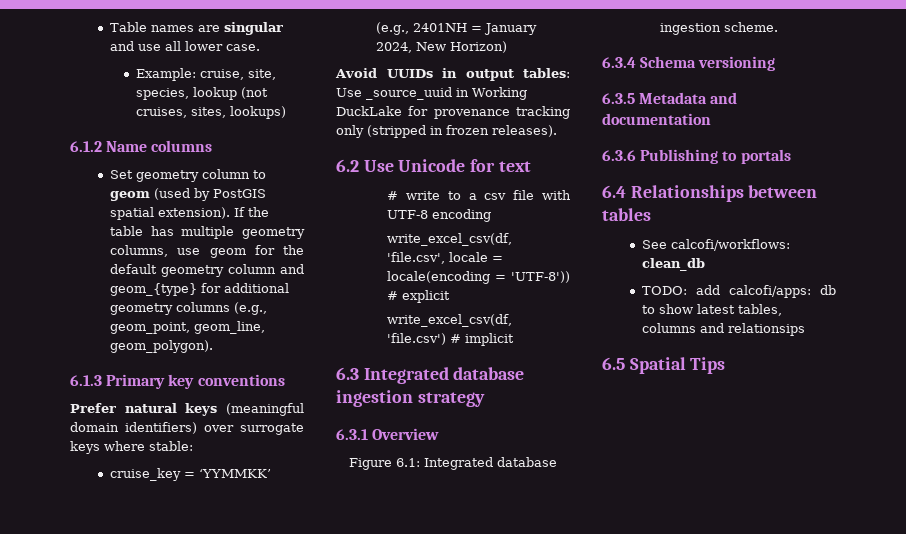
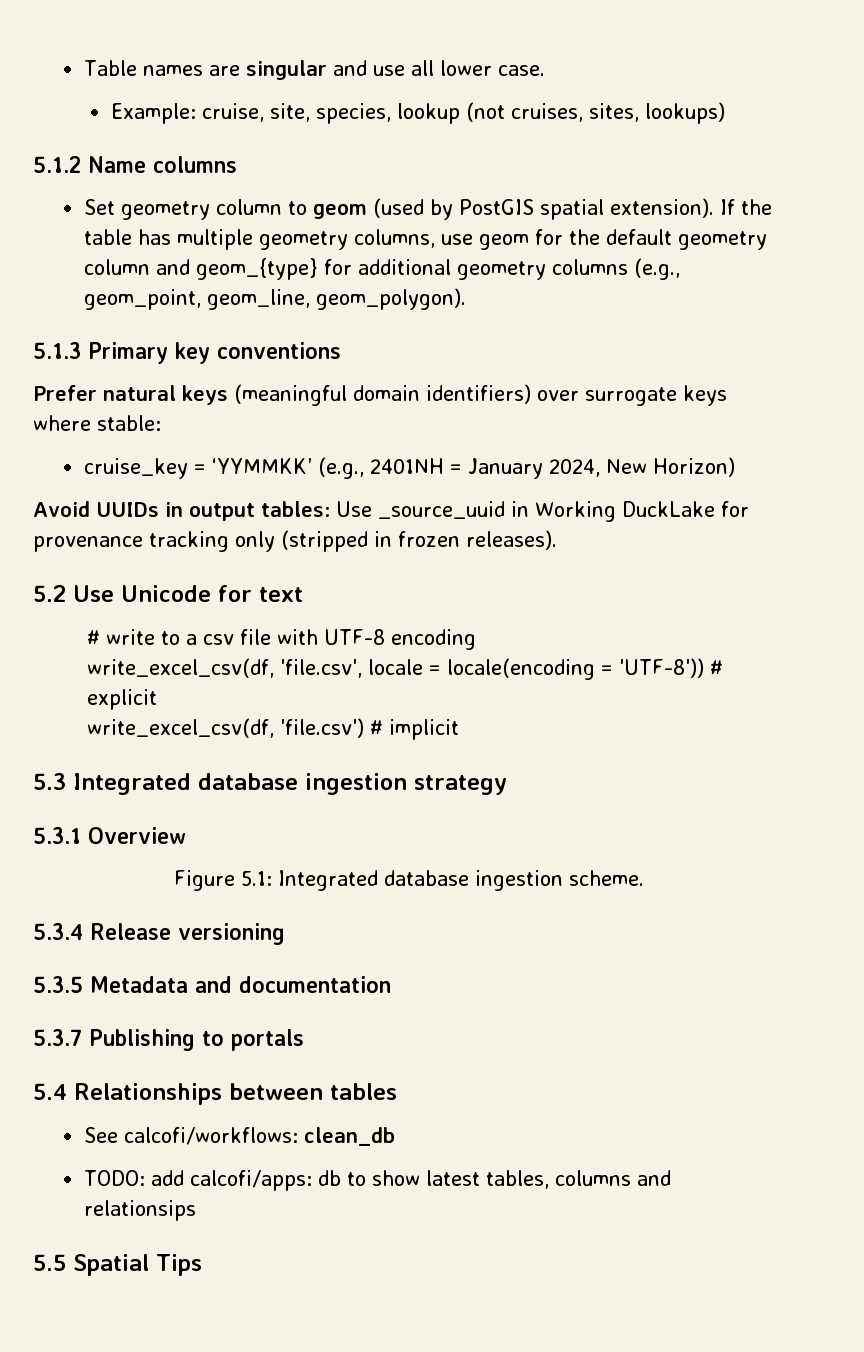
- 6.1.2 Name columns
+ 5.1.2 Name columns
- 6.1.3 Primary key conventions
+ 5.1.3 Primary key conventions
- 6.2 Use Unicode for text
+ 5.2 Use Unicode for text
- 6.3 Integrated database ingestion strategy
+ 5.3 Integrated database ingestion strategy
- 6.3.1 Overview
+ 5.3.1 Overview
- Figure 6.1: Integrated database ingestion scheme.
+ Figure 5.1: Integrated database ingestion scheme.
- 6.3.4 Schema versioning
+ 5.3.4 Release versioning
- 6.3.5 Metadata and documentation
+ 5.3.5 Metadata and documentation
- 6.3.6 Publishing to portals
+ 5.3.7 Publishing to portals
- 6.4 Relationships between tables
+ 5.4 Relationships between tables
- 6.5 Spatial Tips
+ 5.5 Spatial Tips

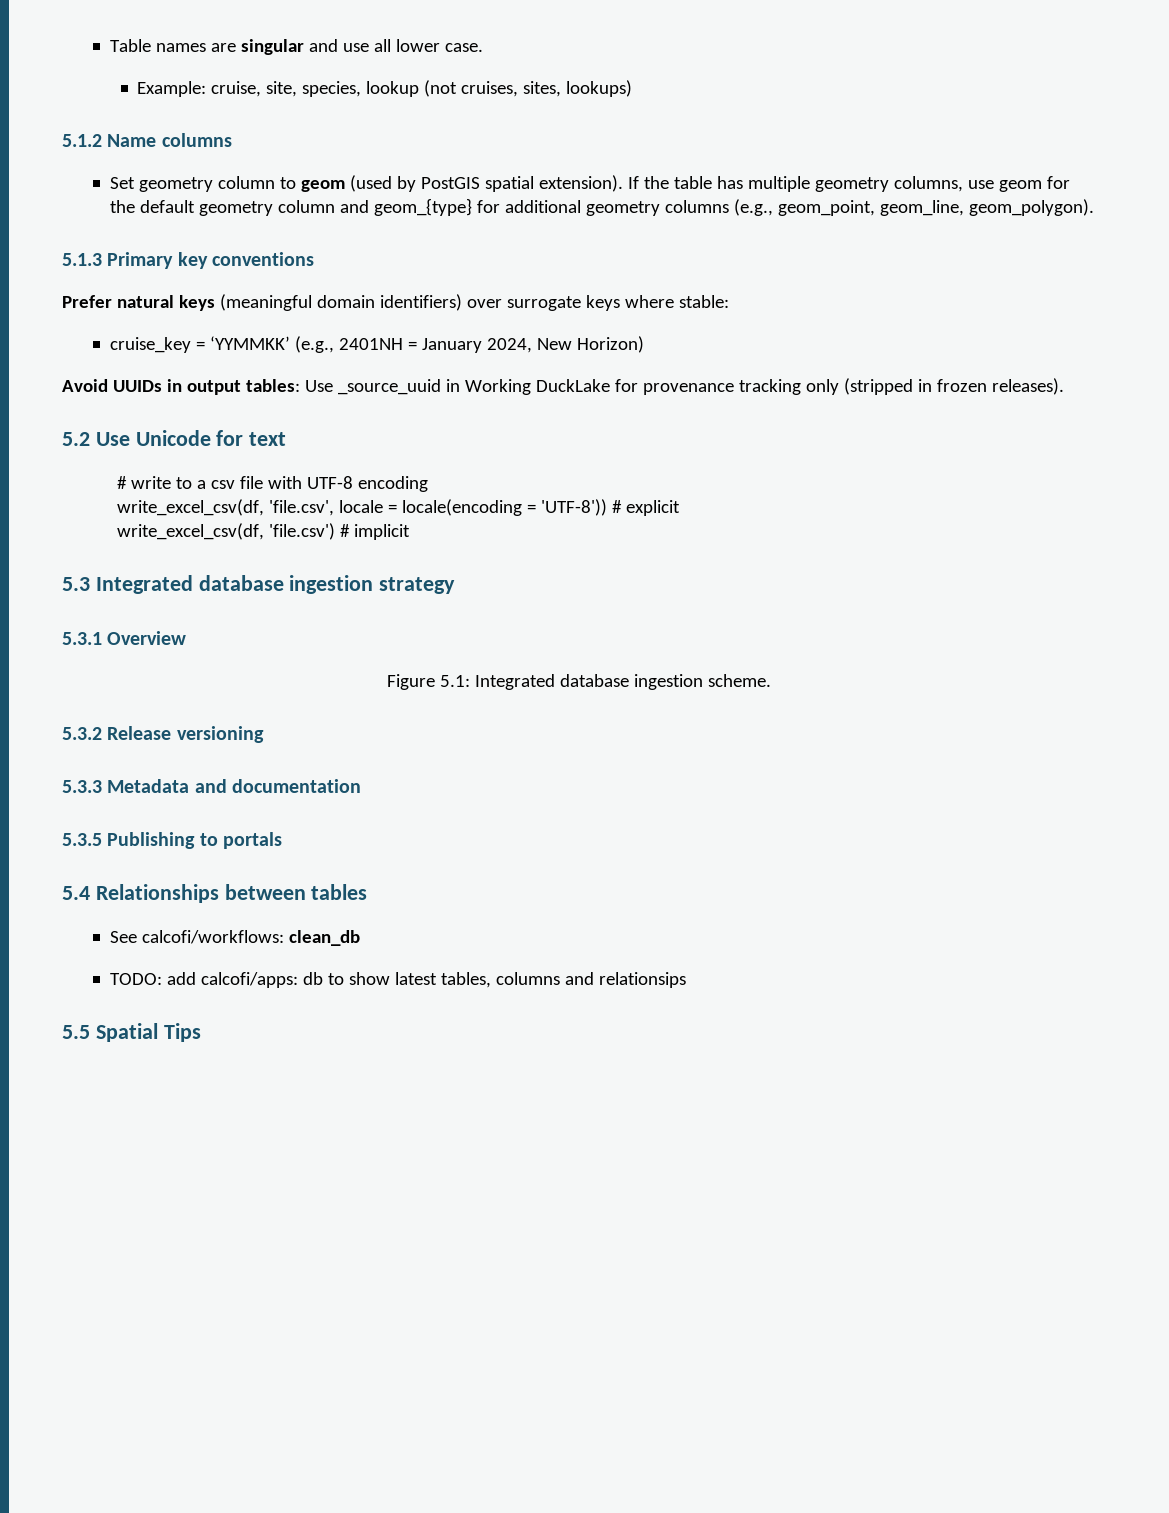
- 5.3.4 Release versioning
+ 5.3.2 Release versioning
- 5.3.5 Metadata and documentation
+ 5.3.3 Metadata and documentation
- 5.3.7 Publishing to portals
+ 5.3.5 Publishing to portals

